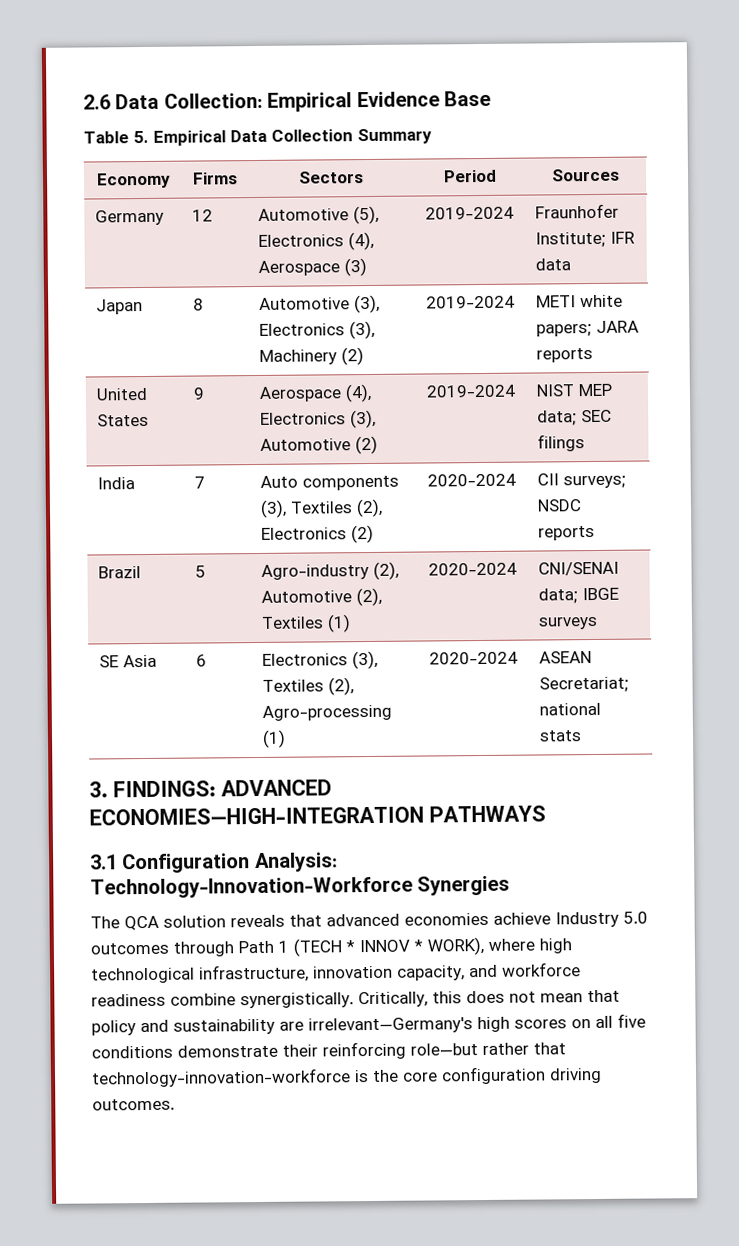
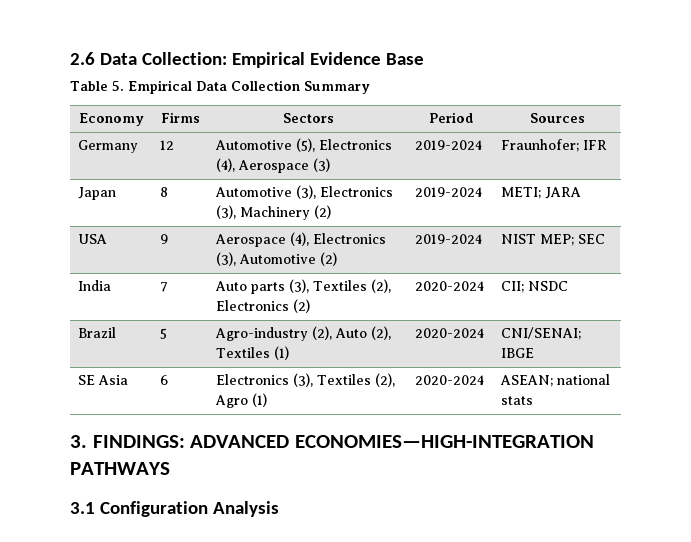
- Germany | 12 | Automotive (5), Electronics (4), Aerospace (3) | 2019-2024 | Fraunhofer Institute; IFR data
+ Germany | 12 | Automotive (5), Electronics (4), Aerospace (3) | 2019-2024 | Fraunhofer; IFR
- Japan | 8 | Automotive (3), Electronics (3), Machinery (2) | 2019-2024 | METI white papers; JARA reports
- United States | 9 | Aerospace (4), Electronics (3), Automotive (2) | 2019-2024 | NIST MEP data; SEC filings
+ Japan | 8 | Automotive (3), Electronics (3), Machinery (2) | 2019-2024 | METI; JARA
+ USA | 9 | Aerospace (4), Electronics (3), Automotive (2) | 2019-2024 | NIST MEP; SEC
- India | 7 | Auto components (3), Textiles (2), Electronics (2) | 2020-2024 | CII surveys; NSDC reports
+ India | 7 | Auto parts (3), Textiles (2), Electronics (2) | 2020-2024 | CII; NSDC
- Brazil | 5 | Agro-industry (2), Automotive (2), Textiles (1) | 2020-2024 | CNI/SENAI data; IBGE surveys
+ Brazil | 5 | Agro-industry (2), Auto (2), Textiles (1) | 2020-2024 | CNI/SENAI; IBGE
- SE Asia | 6 | Electronics (3), Textiles (2), Agro-processing (1) | 2020-2024 | ASEAN Secretariat; national stats
+ SE Asia | 6 | Electronics (3), Textiles (2), Agro (1) | 2020-2024 | ASEAN; national stats
- 3.1 Configuration Analysis: Technology-Innovation-Workforce Synergies
- The QCA solution reveals that advanced economies achieve Industry 5.0 outcomes through Path 1 (TECH * INNOV * WORK), where high technological infrastructure, innovation capacity, and workforce readiness combine synergistically. Critically, this does not mean that policy and sustainability are irrelevant—Germany's high scores on all five conditions demonstrate their reinforcing role—but rather that technology-innovation-workforce is the core configuration driving outcomes.
+ 3.1 Configuration Analysis

